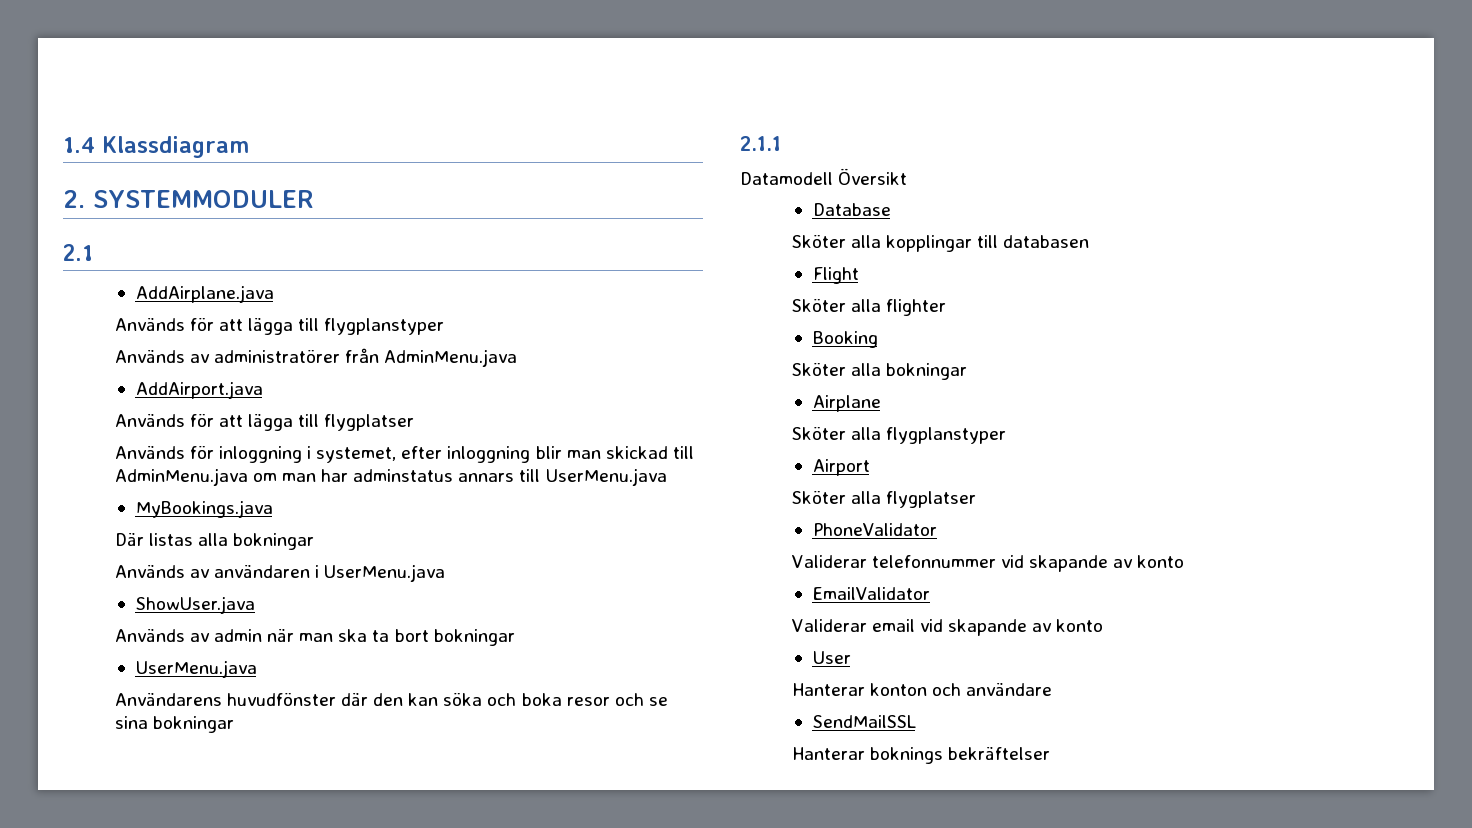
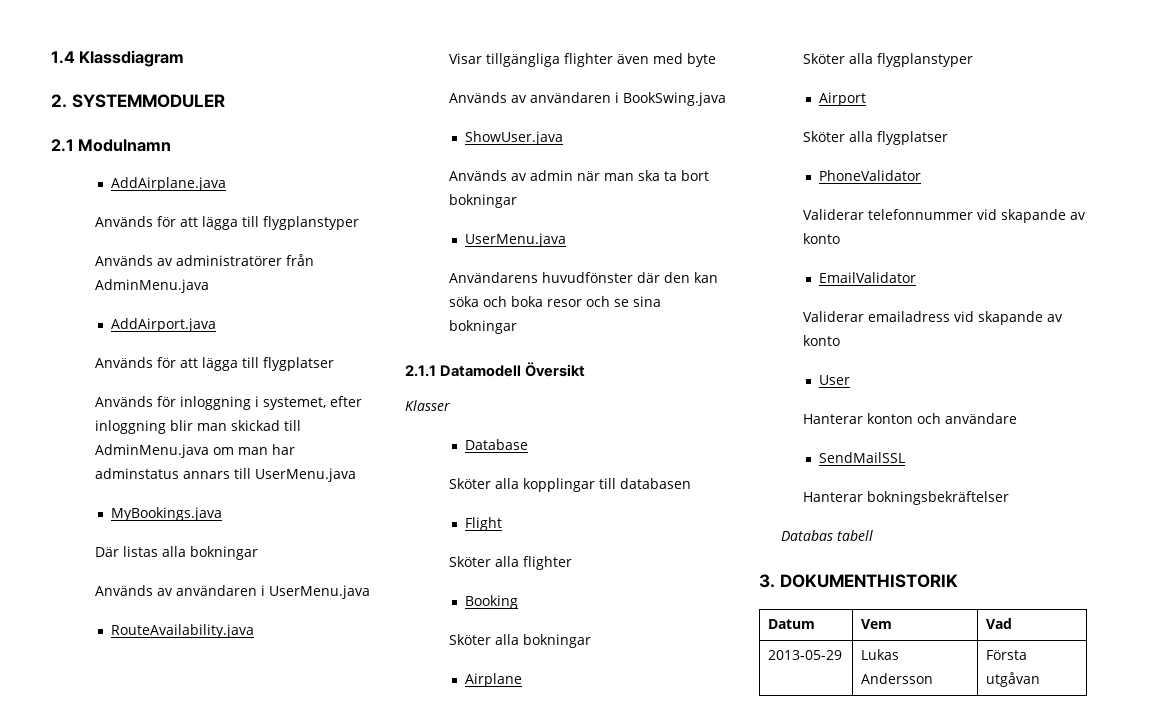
- 2.1
+ 2.1 Modulnamn
+ RouteAvailability.java
+ Visar tillgängliga flighter även med byte
+ Används av användaren i BookSwing.java
- 2.1.1
- Datamodell Översikt
+ 2.1.1 Datamodell Översikt
+ Klasser
- Validerar email vid skapande av konto
+ Validerar emailadress vid skapande av konto
- Hanterar boknings bekräftelser
+ Hanterar bokningsbekräftelser
+ Databas tabell
+ 3. DOKUMENTHISTORIK
+ Datum | Vem | Vad
+ 2013-05-29 | Lukas Andersson | Första utgåvan

